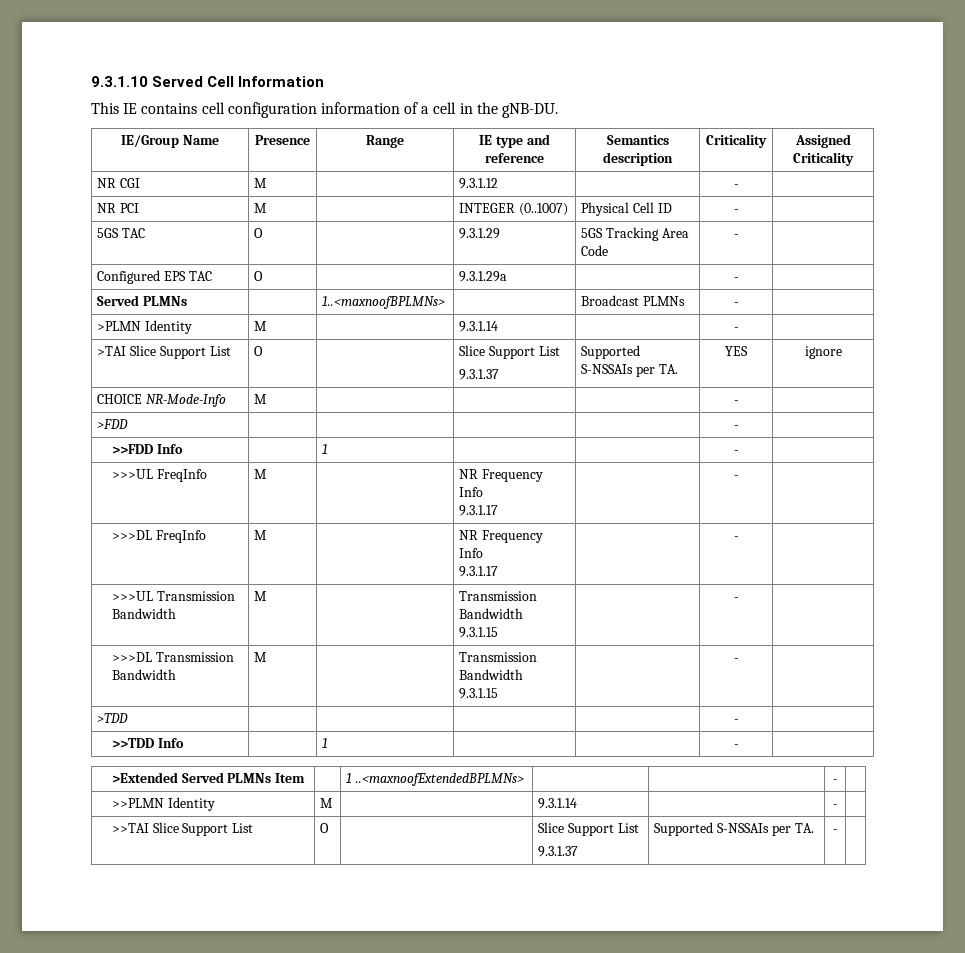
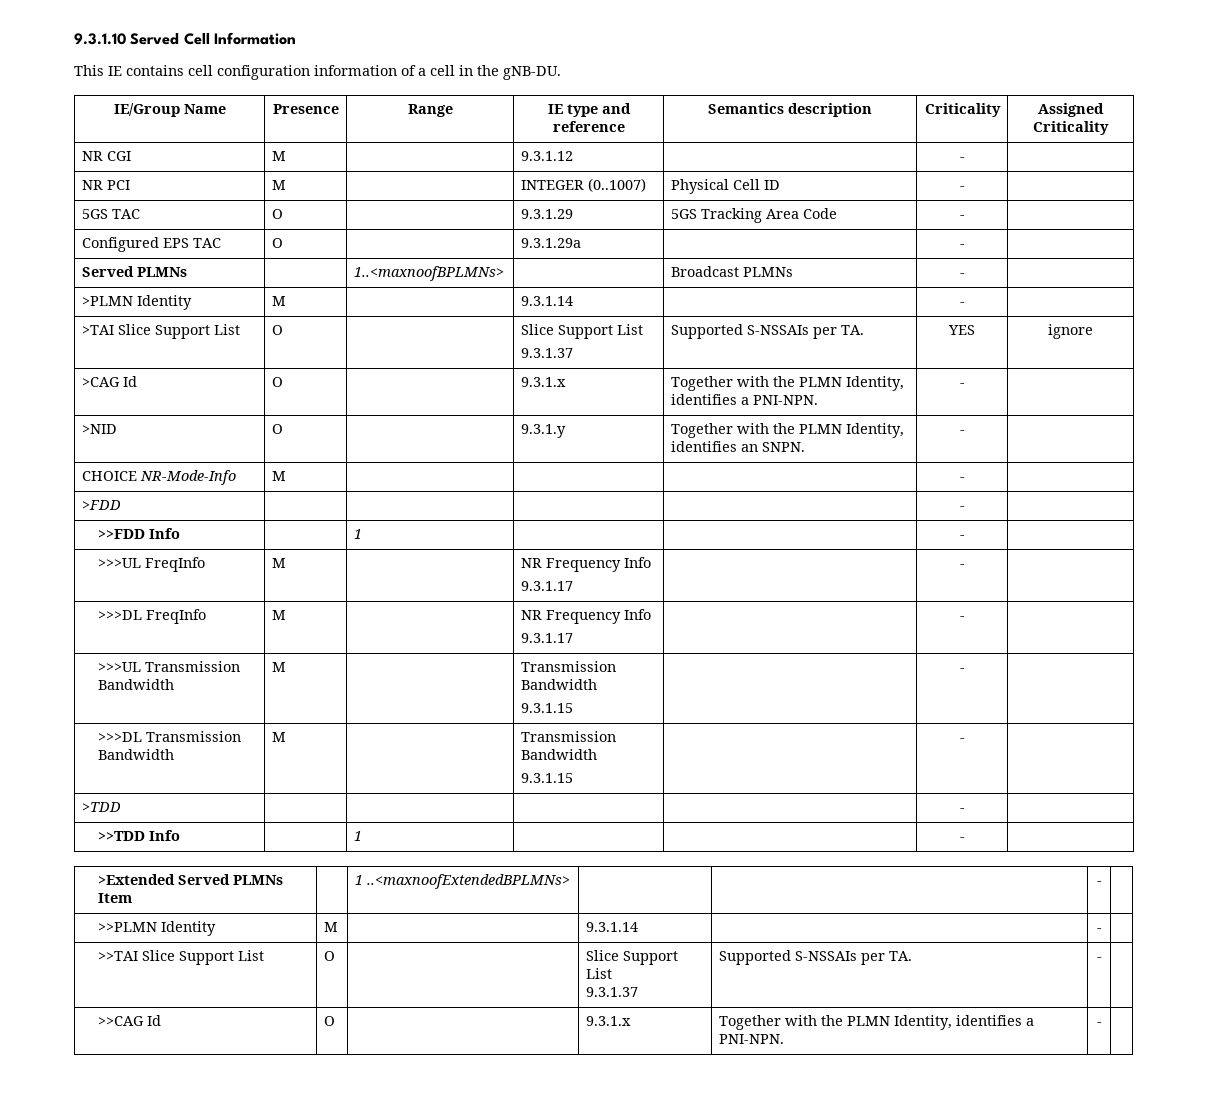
+ >CAG Id | O | | 9.3.1.x | Together with the PLMN Identity, identifies a PNI-NPN. | - |
+ >NID | O | | 9.3.1.y | Together with the PLMN Identity, identifies an SNPN. | - |
+ >>CAG Id | O | | 9.3.1.x | Together with the PLMN Identity, identifies a PNI-NPN. | - |

